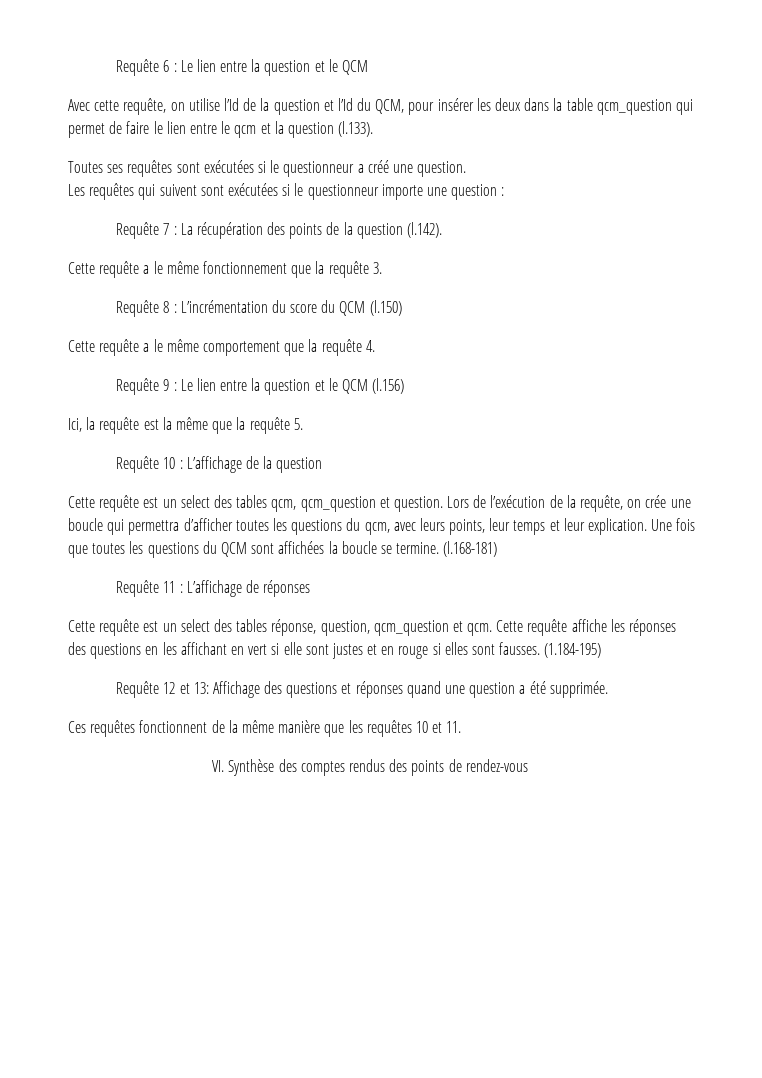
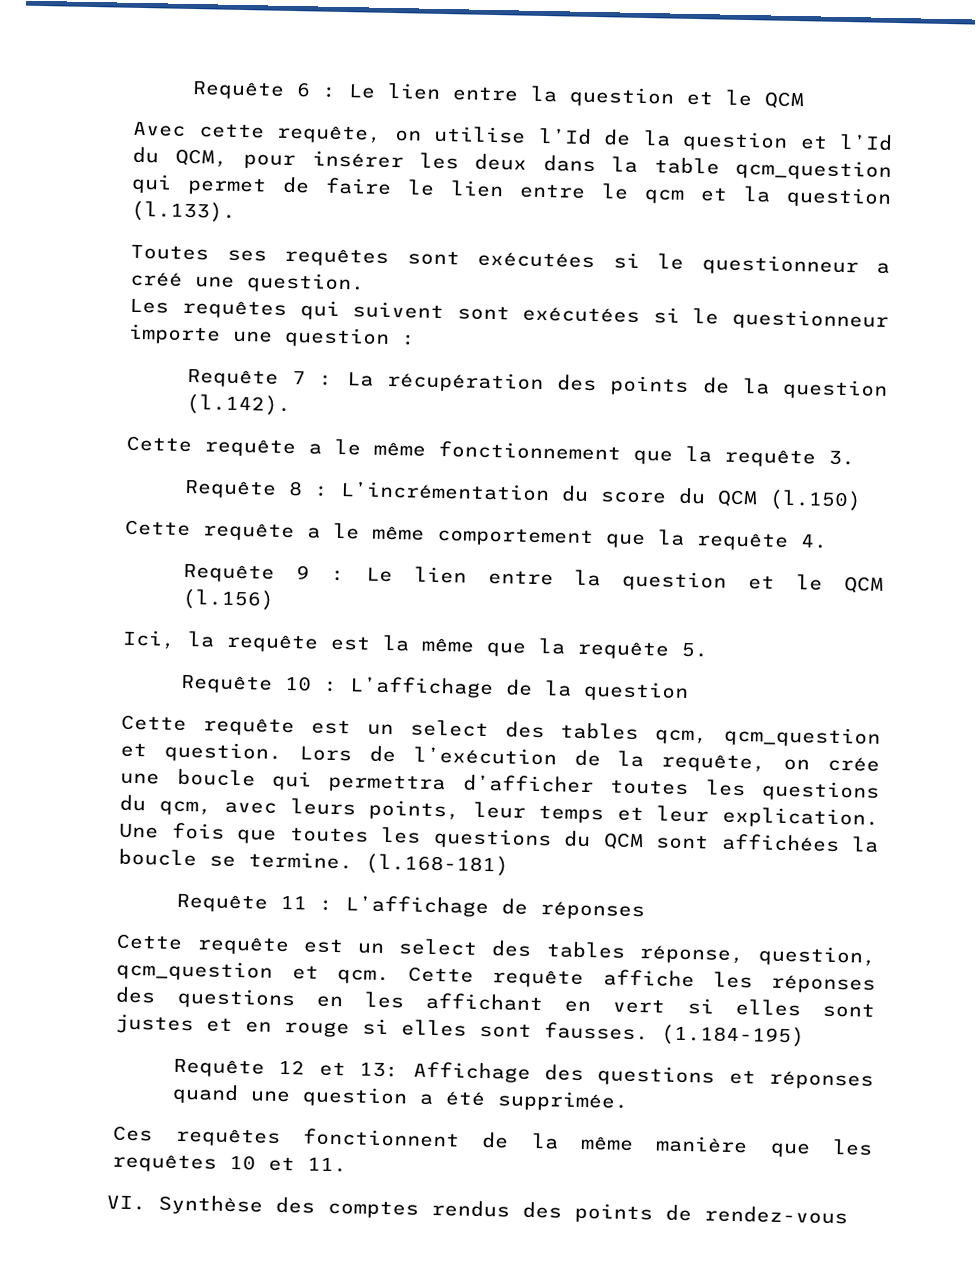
- Cette requête affiche les réponses des questions en les affichant en vert si elle sont justes et en rouge si elles sont fausses.
+ Cette requête affiche les réponses des questions en les affichant en vert si elles sont justes et en rouge si elles sont fausses.

